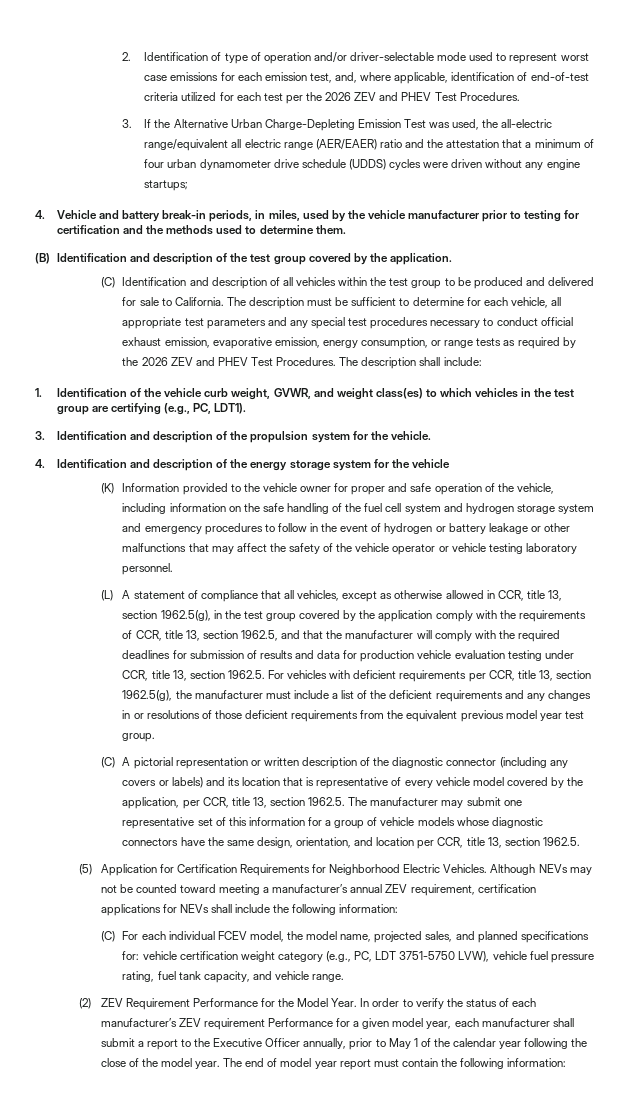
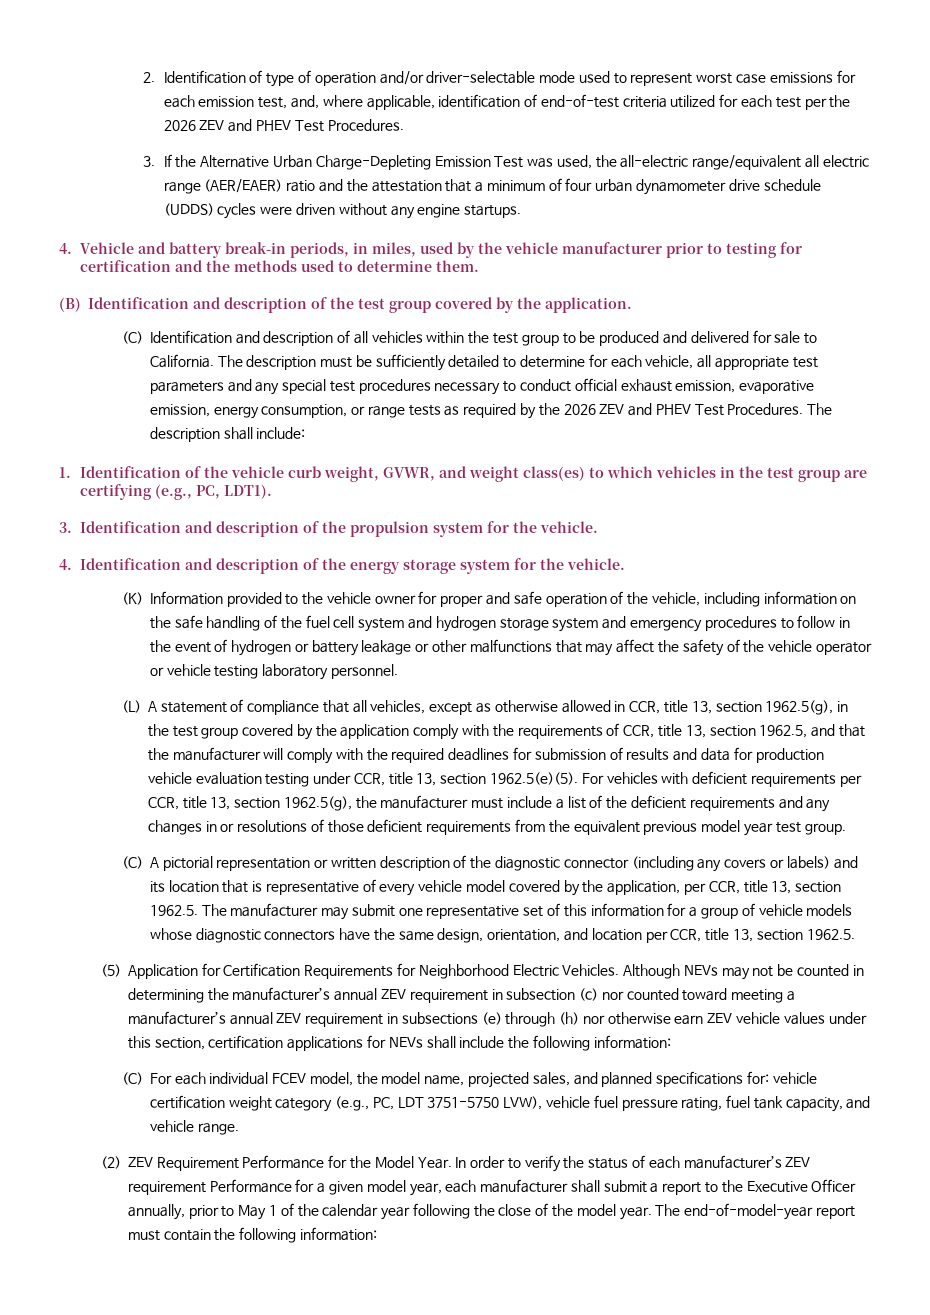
- 3. If the Alternative Urban Charge-Depleting Emission Test was used, the all-electric range/equivalent all electric range (AER/EAER) ratio and the attestation that a minimum of four urban dynamometer drive schedule (UDDS) cycles were driven without any engine startups;
+ 3. If the Alternative Urban Charge-Depleting Emission Test was used, the all-electric range/equivalent all electric range (AER/EAER) ratio and the attestation that a minimum of four urban dynamometer drive schedule (UDDS) cycles were driven without any engine startups.
- The description must be sufficient to determine for each vehicle, all appropriate test parameters and any special test procedures necessary to conduct official exhaust emission, evaporative emission, energy consumption, or range tests as required by the 2026 ZEV and PHEV Test Procedures.
+ The description must be sufficiently detailed to determine for each vehicle, all appropriate test parameters and any special test procedures necessary to conduct official exhaust emission, evaporative emission, energy consumption, or range tests as required by the 2026 ZEV and PHEV Test Procedures.
- 4. Identification and description of the energy storage system for the vehicle
+ 4. Identification and description of the energy storage system for the vehicle.
- (L) A statement of compliance that all vehicles, except as otherwise allowed in CCR, title 13, section 1962.5(g), in the test group covered by the application comply with the requirements of CCR, title 13, section 1962.5, and that the manufacturer will comply with the required deadlines for submission of results and data for production vehicle evaluation testing under CCR, title 13, section 1962.5. For vehicles with deficient requirements per CCR, title 13, section 1962.5(g), the manufacturer must include a list of the deficient requirements and any changes in or resolutions of those deficient requirements from the equivalent previous model year test group.
+ (L) A statement of compliance that all vehicles, except as otherwise allowed in CCR, title 13, section 1962.5(g), in the test group covered by the application comply with the requirements of CCR, title 13, section 1962.5, and that the manufacturer will comply with the required deadlines for submission of results and data for production vehicle evaluation testing under CCR, title 13, section 1962.5(e)(5). For vehicles with deficient requirements per CCR, title 13, section 1962.5(g), the manufacturer must include a list of the deficient requirements and any changes in or resolutions of those deficient requirements from the equivalent previous model year test group.
- Although NEVs may not be counted toward meeting a manufacturer’s annual ZEV requirement, certification applications for NEVs shall include the following information:
+ Although NEVs may not be counted in determining the manufacturer’s annual ZEV requirement in subsection (c) nor counted toward meeting a manufacturer’s annual ZEV requirement in subsections (e) through (h) nor otherwise earn ZEV vehicle values under this section, certification applications for NEVs shall include the following information:
- The end of model year report must contain the following information:
+ The end-of-model-year report must contain the following information:

